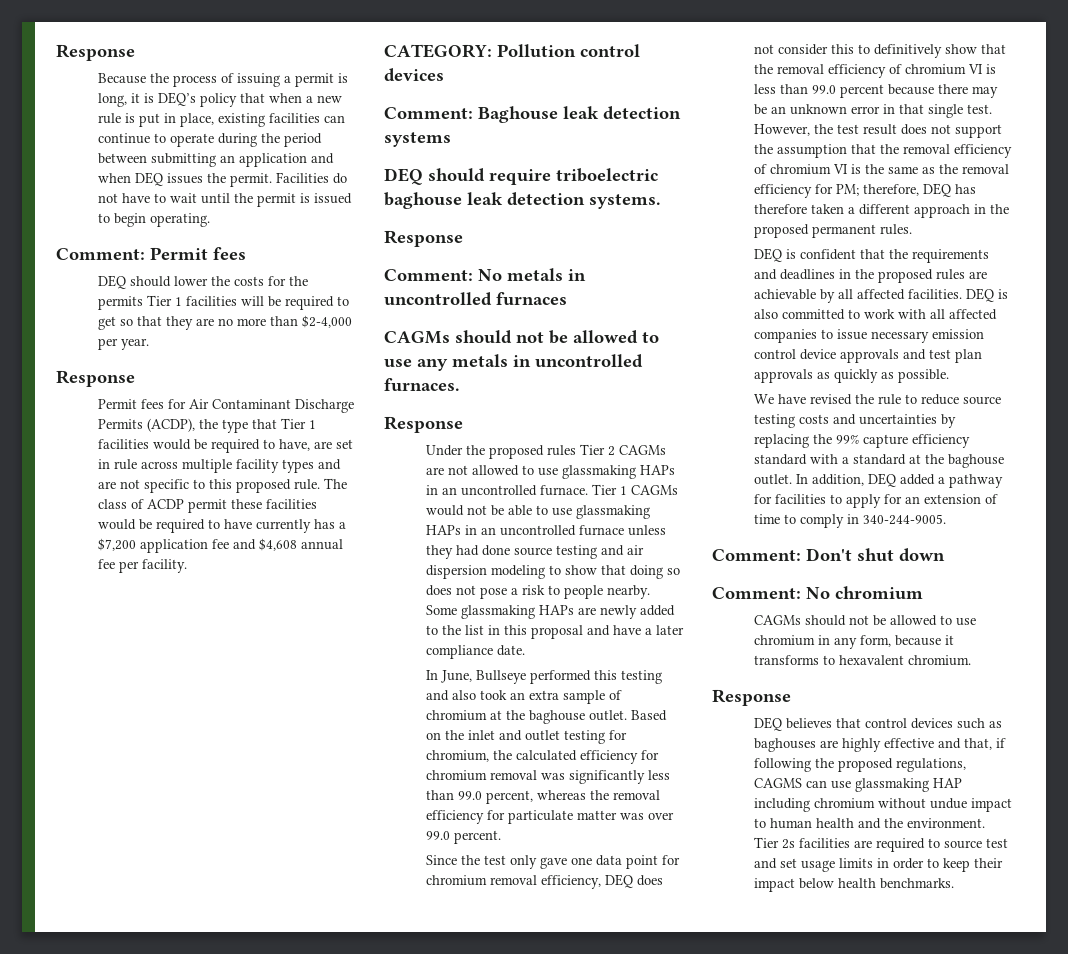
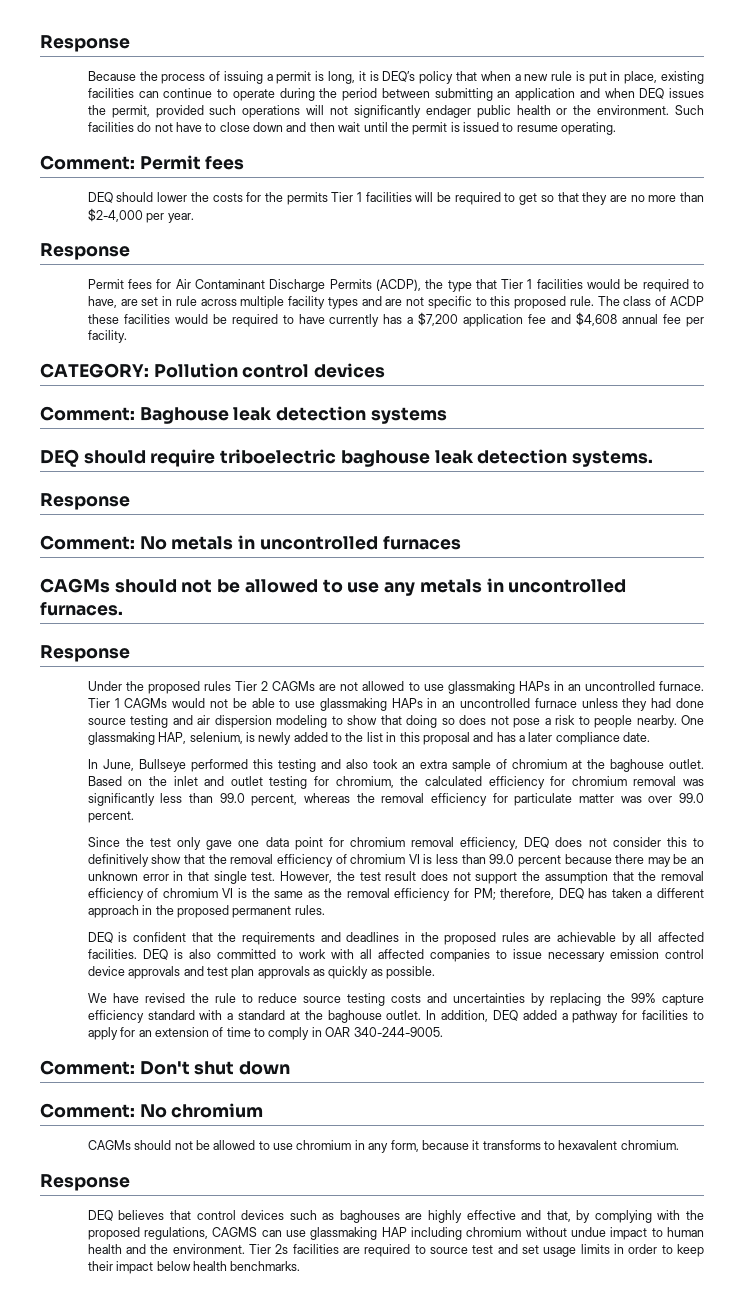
- Because the process of issuing a permit is long, it is DEQ’s policy that when a new rule is put in place, existing facilities can continue to operate during the period between submitting an application and when DEQ issues the permit. Facilities do not have to wait until the permit is issued to begin operating.
+ Because the process of issuing a permit is long, it is DEQ’s policy that when a new rule is put in place, existing facilities can continue to operate during the period between submitting an application and when DEQ issues the permit, provided such operations will not significantly endager public health or the environment. Such facilities do not have to close down and then wait until the permit is issued to resume operating.
- The class of ACDP permit these facilities would be required to have currently has a $7,200 application fee and $4,608 annual fee per facility.
+ The class of ACDP these facilities would be required to have currently has a $7,200 application fee and $4,608 annual fee per facility.
- Some glassmaking HAPs are newly added to the list in this proposal and have a later compliance date.
+ One glassmaking HAP, selenium, is newly added to the list in this proposal and has a later compliance date.
- However, the test result does not support the assumption that the removal efficiency of chromium VI is the same as the removal efficiency for PM; therefore, DEQ has therefore taken a different approach in the proposed permanent rules.
+ However, the test result does not support the assumption that the removal efficiency of chromium VI is the same as the removal efficiency for PM; therefore, DEQ has taken a different approach in the proposed permanent rules.
- In addition, DEQ added a pathway for facilities to apply for an extension of time to comply in 340-244-9005.
+ In addition, DEQ added a pathway for facilities to apply for an extension of time to comply in OAR 340-244-9005.
- DEQ believes that control devices such as baghouses are highly effective and that, if following the proposed regulations, CAGMS can use glassmaking HAP including chromium without undue impact to human health and the environment.
+ DEQ believes that control devices such as baghouses are highly effective and that, by complying with the proposed regulations, CAGMS can use glassmaking HAP including chromium without undue impact to human health and the environment.

